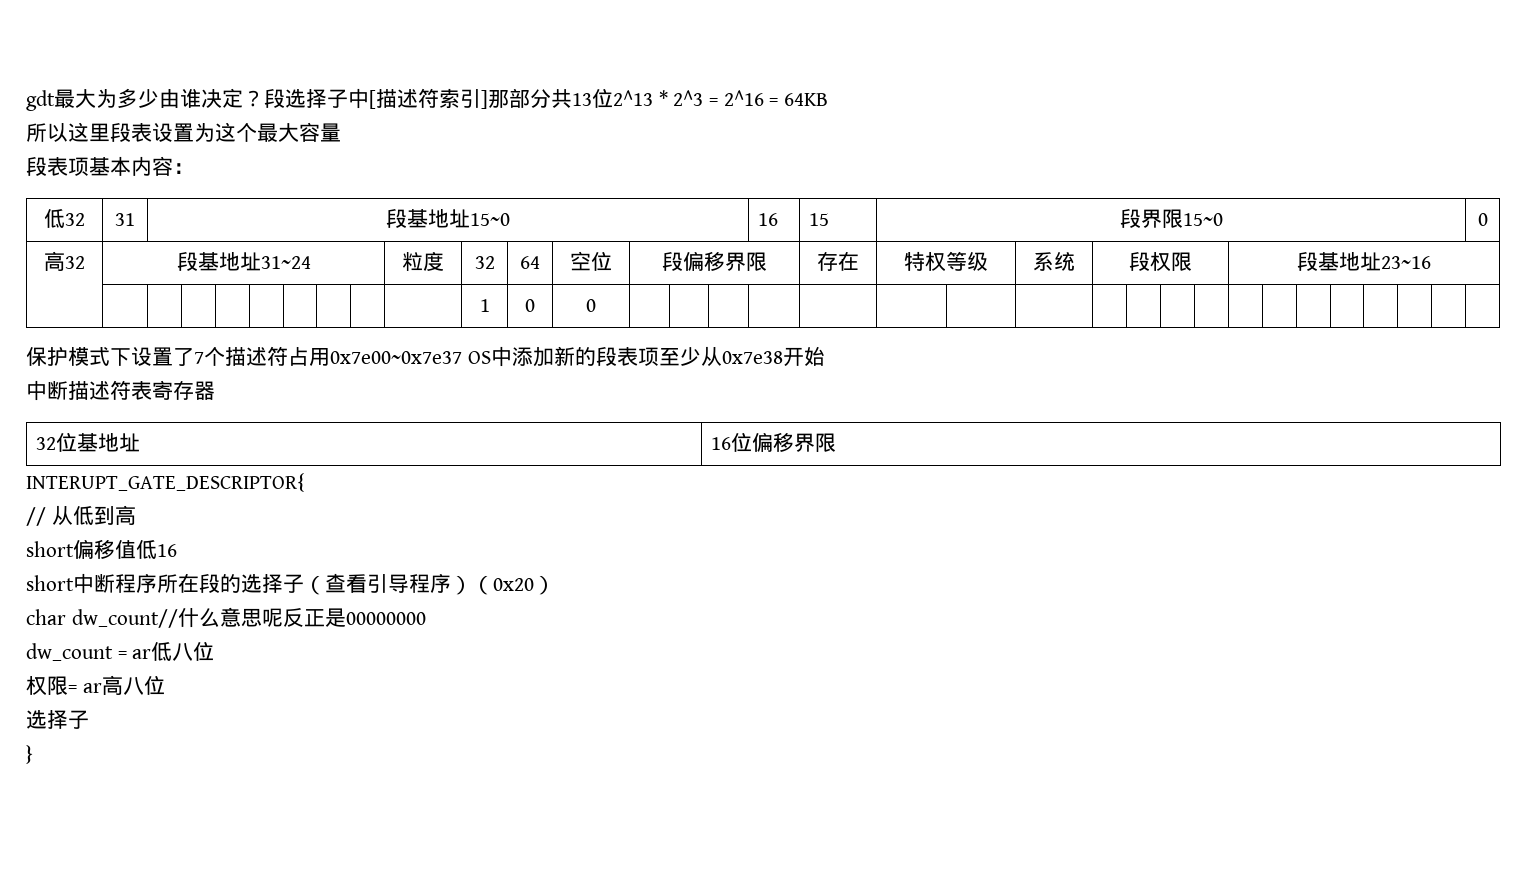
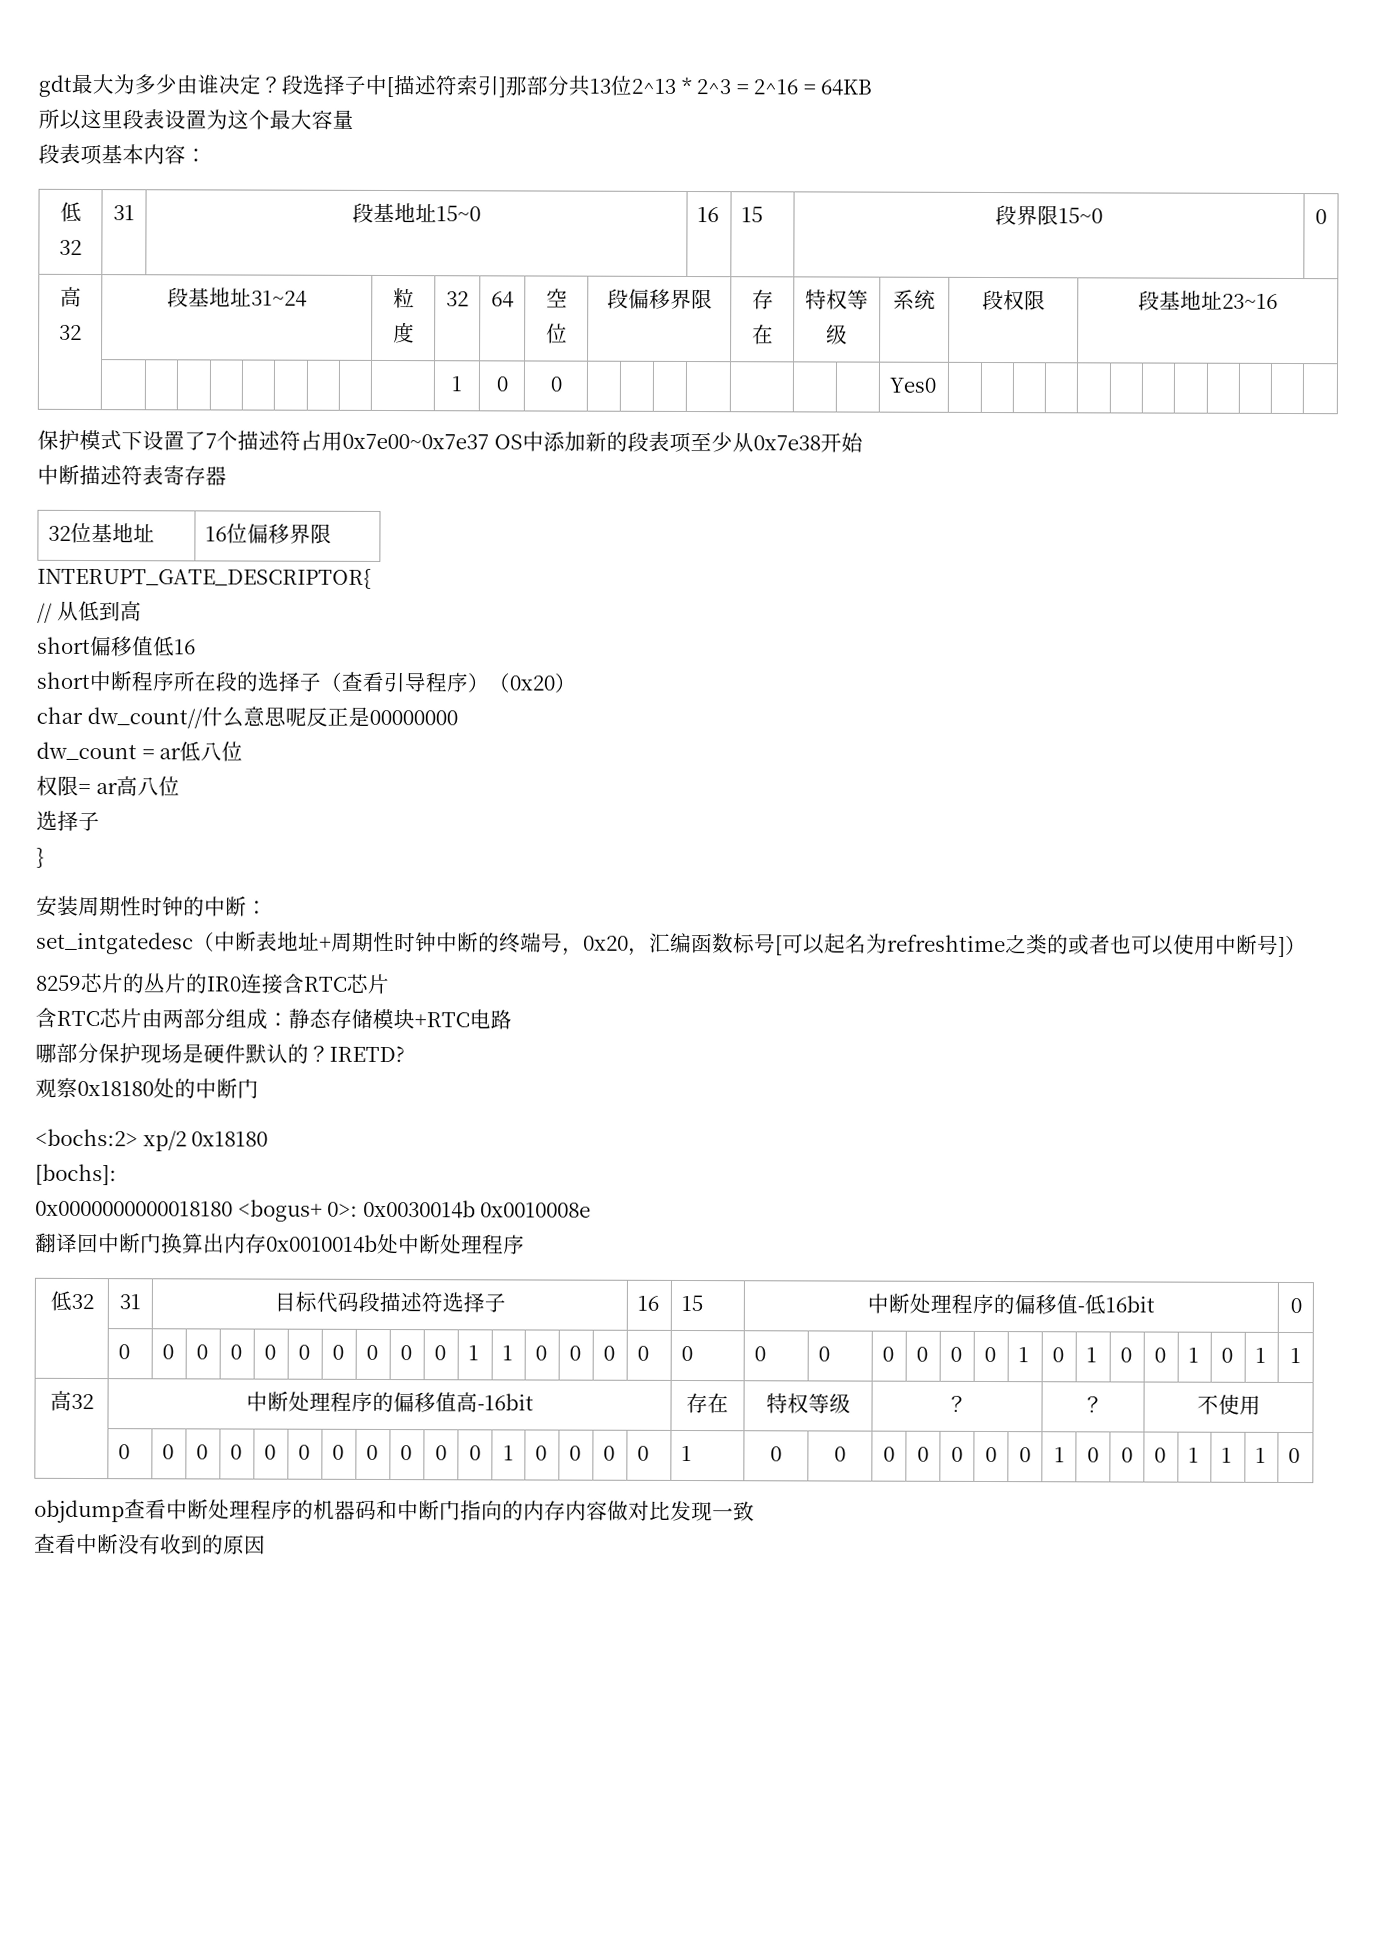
- | | | | | | | | | | 1 | 0 | 0 | | | | | | | | | | | | | | | | | | | |
+ | | | | | | | | | | 1 | 0 | 0 | | | | | | | | Yes0 | | | | | | | | | | | |
+ 安装周期性时钟的中断：
+ set_intgatedesc（中断表地址+周期性时钟中断的终端号，0x20，汇编函数标号[可以起名为refreshtime之类的或者也可以使用中断号]）
+ 8259芯片的丛片的IR0连接含RTC芯片
+ 含RTC芯片由两部分组成：静态存储模块+RTC电路
+ 哪部分保护现场是硬件默认的？IRETD?
+ 观察0x18180处的中断门
+ <bochs:2> xp/2 0x18180
+ [bochs]:
+ 0x0000000000018180 <bogus+ 0>: 0x0030014b 0x0010008e
+ 翻译回中断门换算出内存0x0010014b处中断处理程序
+ 低32 | 31 | 目标代码段描述符选择子 | 16 | 15 | 中断处理程序的偏移值-低16bit | 0
+ | 0 | 0 | 0 | 0 | 0 | 0 | 0 | 0 | 0 | 0 | 1 | 1 | 0 | 0 | 0 | 0 | 0 | 0 | 0 | 0 | 0 | 0 | 0 | 1 | 0 | 1 | 0 | 0 | 1 | 0 | 1 | 1
+ 高32 | 中断处理程序的偏移值高-16bit | 存在 | 特权等级 | ？ | ？ | 不使用
+ | 0 | 0 | 0 | 0 | 0 | 0 | 0 | 0 | 0 | 0 | 0 | 1 | 0 | 0 | 0 | 0 | 1 | 0 | 0 | 0 | 0 | 0 | 0 | 0 | 1 | 0 | 0 | 0 | 1 | 1 | 1 | 0
+ objdump查看中断处理程序的机器码和中断门指向的内存内容做对比发现一致
+ 查看中断没有收到的原因

